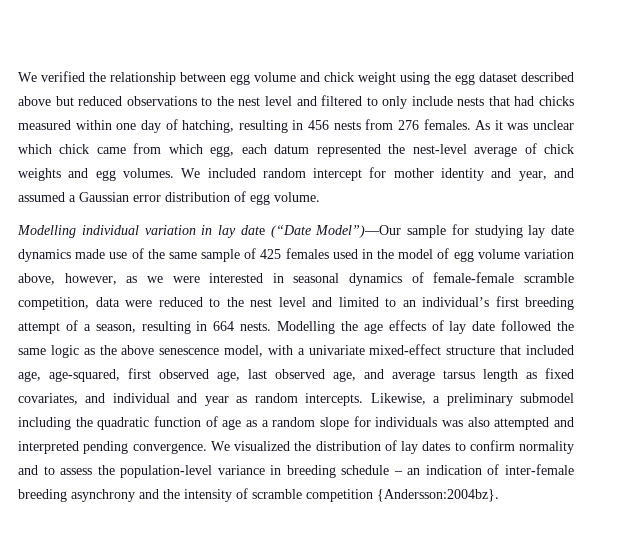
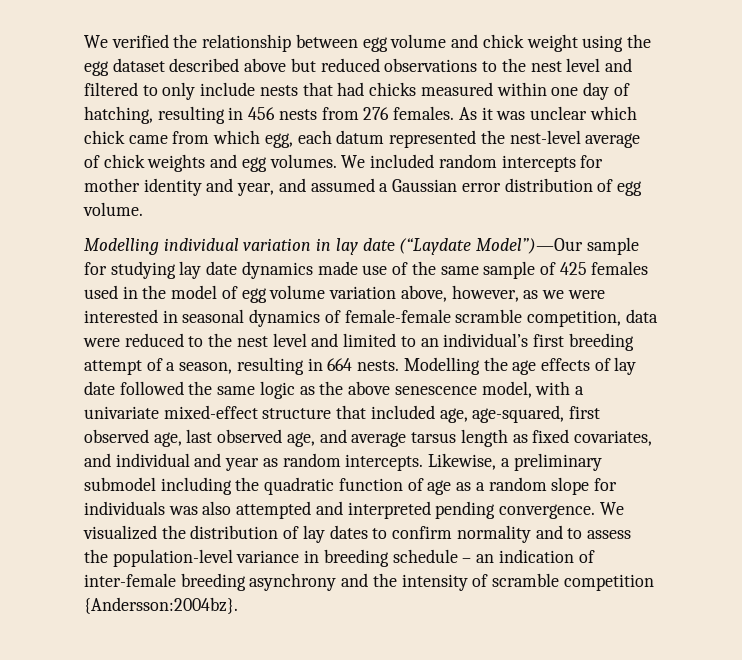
- We included random intercept for mother identity and year, and assumed a Gaussian error distribution of egg volume.
+ We included random intercepts for mother identity and year, and assumed a Gaussian error distribution of egg volume.
- Modelling individual variation in lay date (“Date Model”)—Our sample for studying lay date dynamics made use of the same sample of 425 females used in the model of egg volume variation above, however, as we were interested in seasonal dynamics of female-female scramble competition, data were reduced to the nest level and limited to an individual’s first breeding attempt of a season, resulting in 664 nests.
+ Modelling individual variation in lay date (“Laydate Model”)—Our sample for studying lay date dynamics made use of the same sample of 425 females used in the model of egg volume variation above, however, as we were interested in seasonal dynamics of female-female scramble competition, data were reduced to the nest level and limited to an individual’s first breeding attempt of a season, resulting in 664 nests.

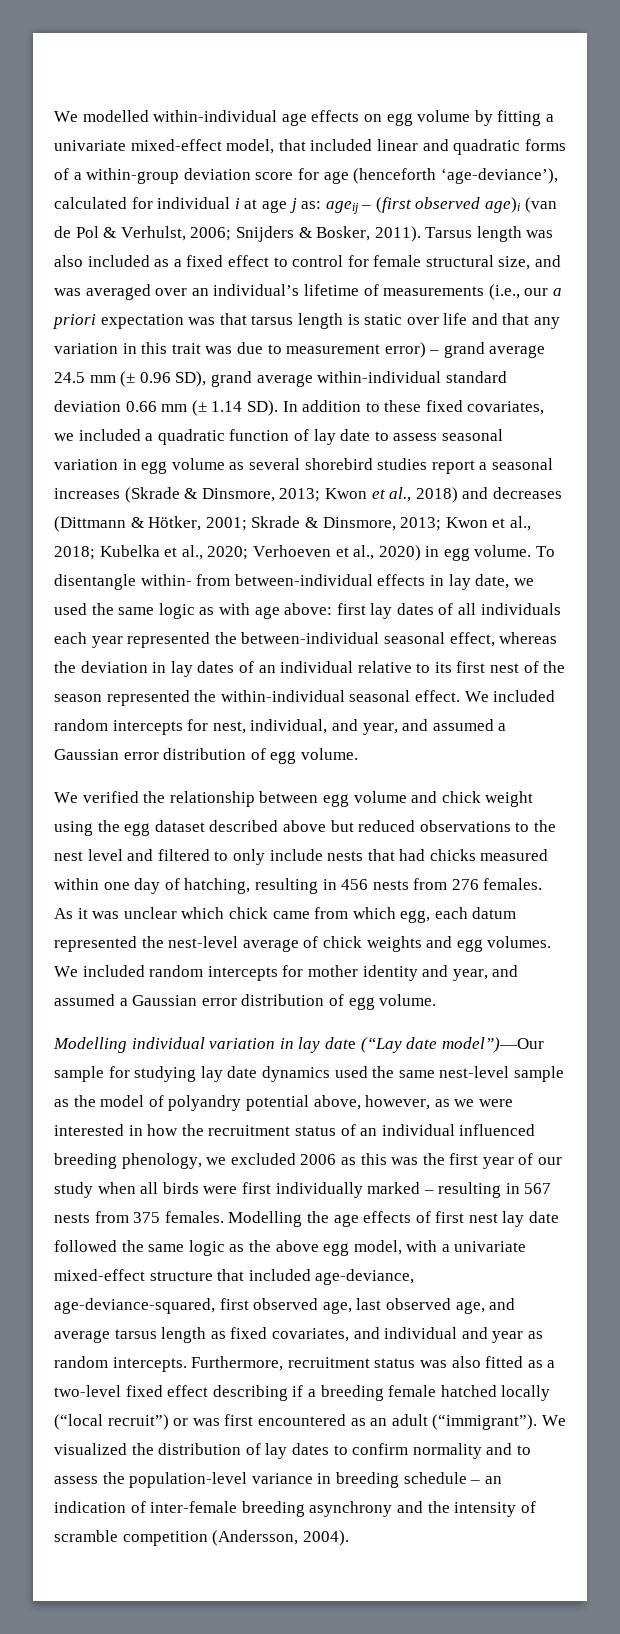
+ We modelled within-individual age effects on egg volume by fitting a univariate mixed-effect model, that included linear and quadratic forms of a within-group deviation score for age (henceforth ‘age-deviance’), calculated for individual i at age j as: ageij – (first observed age)i (van de Pol & Verhulst, 2006; Snijders & Bosker, 2011). Tarsus length was also included as a fixed effect to control for female structural size, and was averaged over an individual’s lifetime of measurements (i.e., our a priori expectation was that tarsus length is static over life and that any variation in this trait was due to measurement error) – grand average 24.5 mm (± 0.96 SD), grand average within-individual standard deviation 0.66 mm (± 1.14 SD). In addition to these fixed covariates, we included a quadratic function of lay date to assess seasonal variation in egg volume as several shorebird studies report a seasonal increases (Skrade & Dinsmore, 2013; Kwon et al., 2018) and decreases (Dittmann & Hötker, 2001; Skrade & Dinsmore, 2013; Kwon et al., 2018; Kubelka et al., 2020; Verhoeven et al., 2020) in egg volume. To disentangle within- from between-individual effects in lay date, we used the same logic as with age above: first lay dates of all individuals each year represented the between-individual seasonal effect, whereas the deviation in lay dates of an individual relative to its first nest of the season represented the within-individual seasonal effect. We included random intercepts for nest, individual, and year, and assumed a Gaussian error distribution of egg volume.
- Modelling individual variation in lay date (“Laydate Model”)—Our sample for studying lay date dynamics made use of the same sample of 425 females used in the model of egg volume variation above, however, as we were interested in seasonal dynamics of female-female scramble competition, data were reduced to the nest level and limited to an individual’s first breeding attempt of a season, resulting in 664 nests.
+ Modelling individual variation in lay date (“Lay date model”)—Our sample for studying lay date dynamics used the same nest-level sample as the model of polyandry potential above, however, as we were interested in how the recruitment status of an individual influenced breeding phenology, we excluded 2006 as this was the first year of our study when all birds were first individually marked – resulting in 567 nests from 375 females.
- Modelling the age effects of lay date followed the same logic as the above senescence model, with a univariate mixed-effect structure that included age, age-squared, first observed age, last observed age, and average tarsus length as fixed covariates, and individual and year as random intercepts.
+ Modelling the age effects of first nest lay date followed the same logic as the above egg model, with a univariate mixed-effect structure that included age-deviance, age-deviance-squared, first observed age, last observed age, and average tarsus length as fixed covariates, and individual and year as random intercepts.
- Likewise, a preliminary submodel including the quadratic function of age as a random slope for individuals was also attempted and interpreted pending convergence.
+ Furthermore, recruitment status was also fitted as a two-level fixed effect describing if a breeding female hatched locally (“local recruit”) or was first encountered as an adult (“immigrant”).
- We visualized the distribution of lay dates to confirm normality and to assess the population-level variance in breeding schedule – an indication of inter-female breeding asynchrony and the intensity of scramble competition {Andersson:2004bz}.
+ We visualized the distribution of lay dates to confirm normality and to assess the population-level variance in breeding schedule – an indication of inter-female breeding asynchrony and the intensity of scramble competition (Andersson, 2004).

